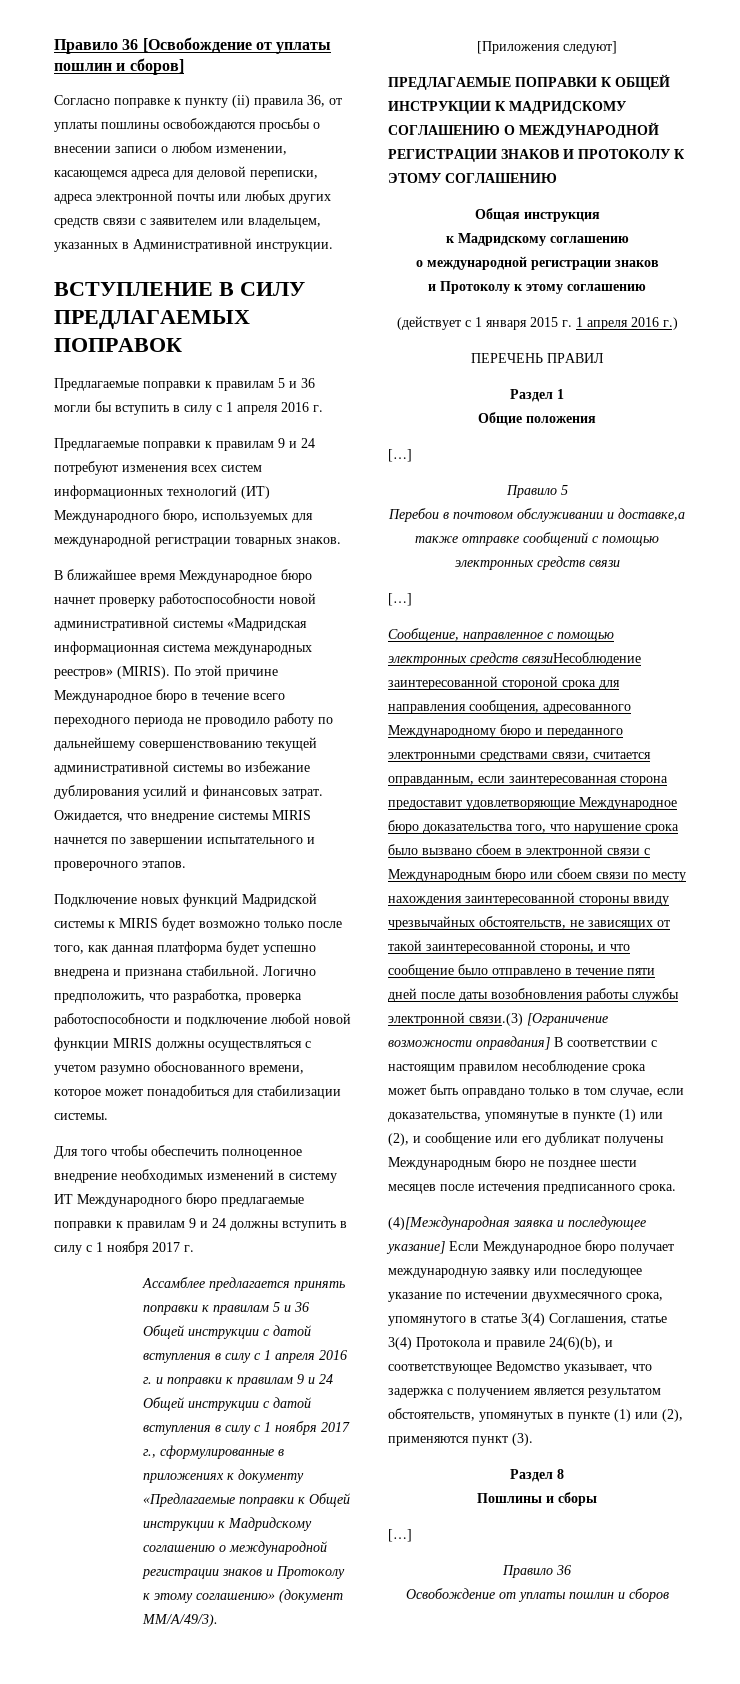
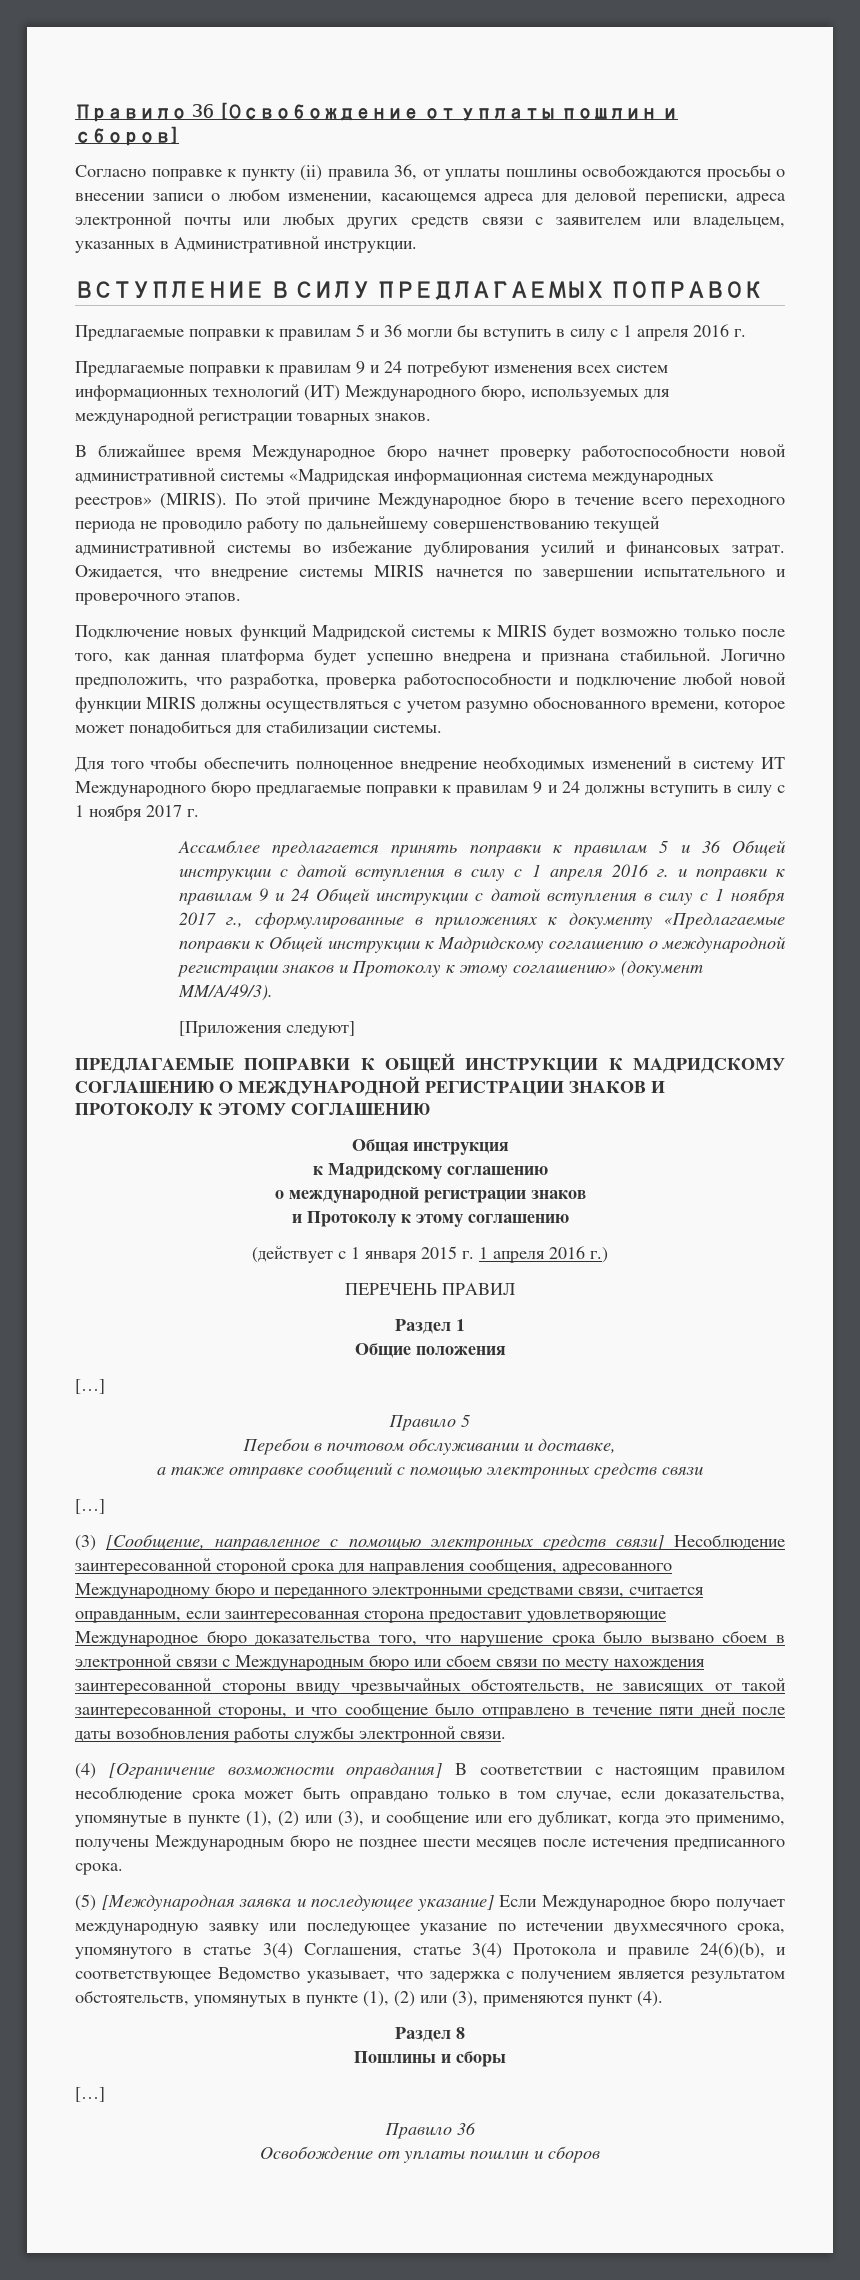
- Перебои в почтовом обслуживании и доставке,а также отправке сообщений с помощью электронных средств связи
+ Перебои в почтовом обслуживании и доставке,
+ а также отправке сообщений с помощью электронных средств связи
- Сообщение, направленное с помощью электронных средств связиНесоблюдение заинтересованной стороной срока для направления сообщения, адресованного Международному бюро и переданного электронными средствами связи, считается оправданным, если заинтересованная сторона предоставит удовлетворяющие Международное бюро доказательства того, что нарушение срока было вызвано сбоем в электронной связи с Международным бюро или сбоем связи по месту нахождения заинтересованной стороны ввиду чрезвычайных обстоятельств, не зависящих от такой заинтересованной стороны, и что сообщение было отправлено в течение пяти дней после даты возобновления работы службы электронной связи.(3) [Ограничение возможности оправдания] В соответствии с настоящим правилом несоблюдение срока может быть оправдано только в том случае, если доказательства, упомянутые в пункте (1) или (2), и сообщение или его дубликат получены Международным бюро не позднее шести месяцев после истечения предписанного срока.
+ (3) [Сообщение, направленное с помощью электронных средств связи] Несоблюдение заинтересованной стороной срока для направления сообщения, адресованного Международному бюро и переданного электронными средствами связи, считается оправданным, если заинтересованная сторона предоставит удовлетворяющие Международное бюро доказательства того, что нарушение срока было вызвано сбоем в электронной связи с Международным бюро или сбоем связи по месту нахождения заинтересованной стороны ввиду чрезвычайных обстоятельств, не зависящих от такой заинтересованной стороны, и что сообщение было отправлено в течение пяти дней после даты возобновления работы службы электронной связи.
+ (4) [Ограничение возможности оправдания] В соответствии с настоящим правилом несоблюдение срока может быть оправдано только в том случае, если доказательства, упомянутые в пункте (1), (2) или (3), и сообщение или его дубликат, когда это применимо, получены Международным бюро не позднее шести месяцев после истечения предписанного срока.
- (4)[Международная заявка и последующее указание] Если Международное бюро получает международную заявку или последующее указание по истечении двухмесячного срока, упомянутого в статье 3(4) Соглашения, статье 3(4) Протокола и правиле 24(6)(b), и соответствующее Ведомство указывает, что задержка с получением является результатом обстоятельств, упомянутых в пункте (1) или (2), применяются пункт (3).
+ (5) [Международная заявка и последующее указание] Если Международное бюро получает международную заявку или последующее указание по истечении двухмесячного срока, упомянутого в статье 3(4) Соглашения, статье 3(4) Протокола и правиле 24(6)(b), и соответствующее Ведомство указывает, что задержка с получением является результатом обстоятельств, упомянутых в пункте (1), (2) или (3), применяются пункт (4).

